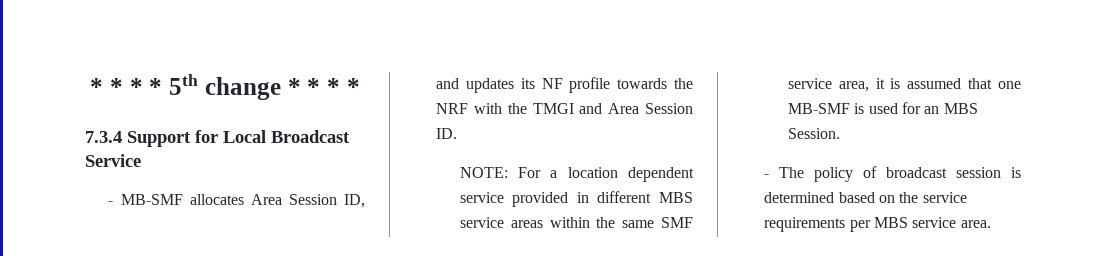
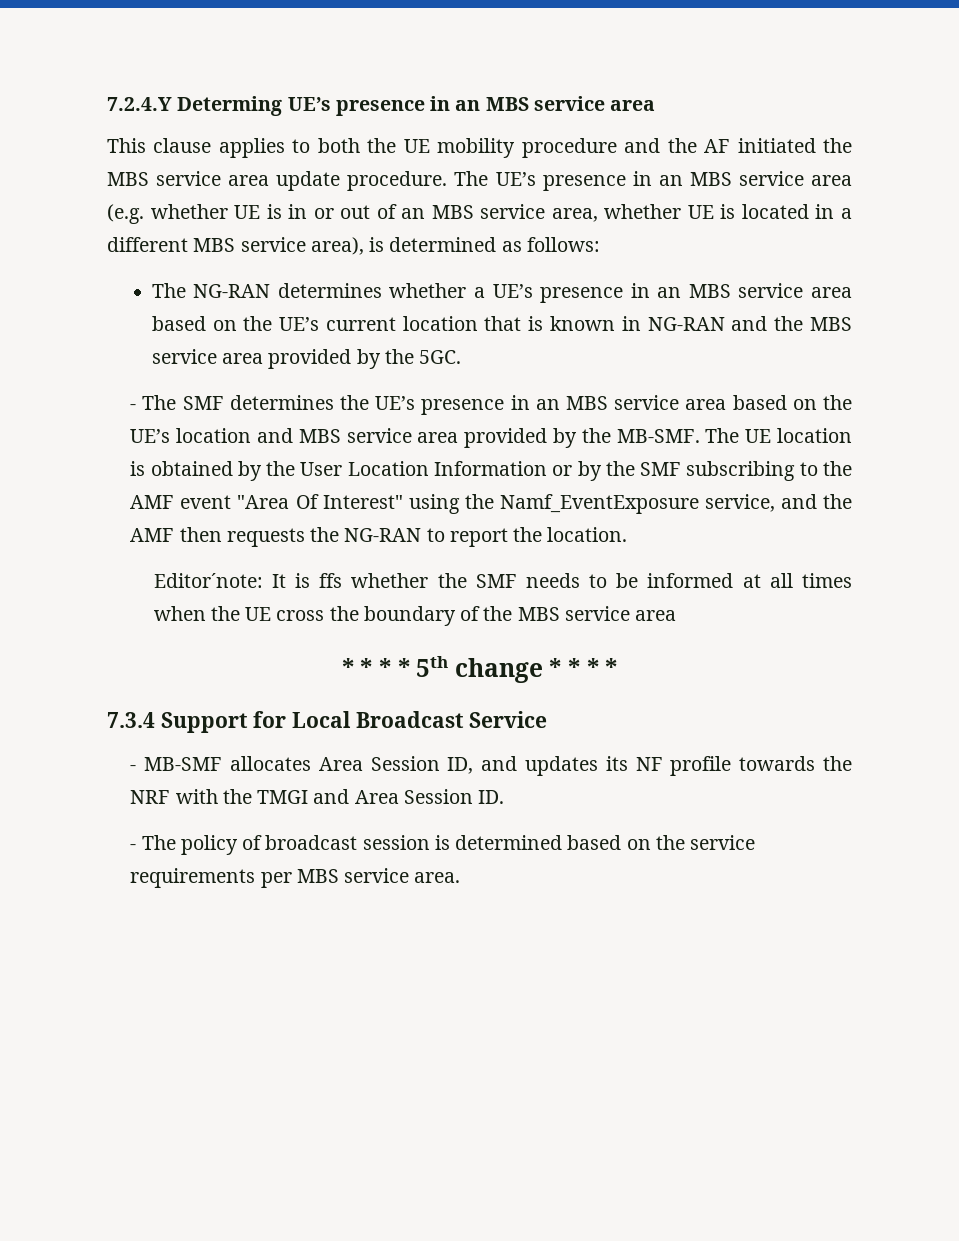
+ 7.2.4.Y Determing UE’s presence in an MBS service area
+ This clause applies to both the UE mobility procedure and the AF initiated the MBS service area update procedure. The UE’s presence in an MBS service area (e.g. whether UE is in or out of an MBS service area, whether UE is located in a different MBS service area), is determined as follows:
+ The NG-RAN determines whether a UE’s presence in an MBS service area based on the UE’s current location that is known in NG-RAN and the MBS service area provided by the 5GC.
+ - The SMF determines the UE’s presence in an MBS service area based on the UE’s location and MBS service area provided by the MB-SMF. The UE location is obtained by the User Location Information or by the SMF subscribing to the AMF event "Area Of Interest" using the Namf_EventExposure service, and the AMF then requests the NG-RAN to report the location.
+ Editor´note: It is ffs whether the SMF needs to be informed at all times when the UE cross the boundary of the MBS service area
- NOTE: For a location dependent service provided in different MBS service areas within the same SMF service area, it is assumed that one MB-SMF is used for an MBS Session.

